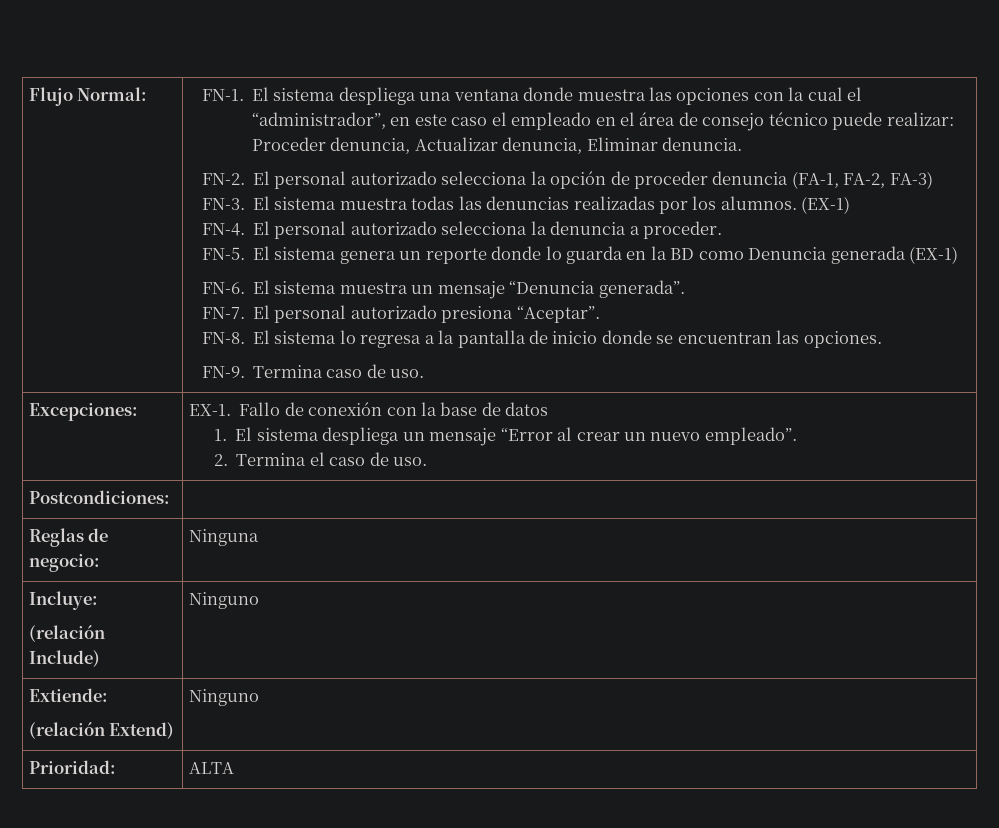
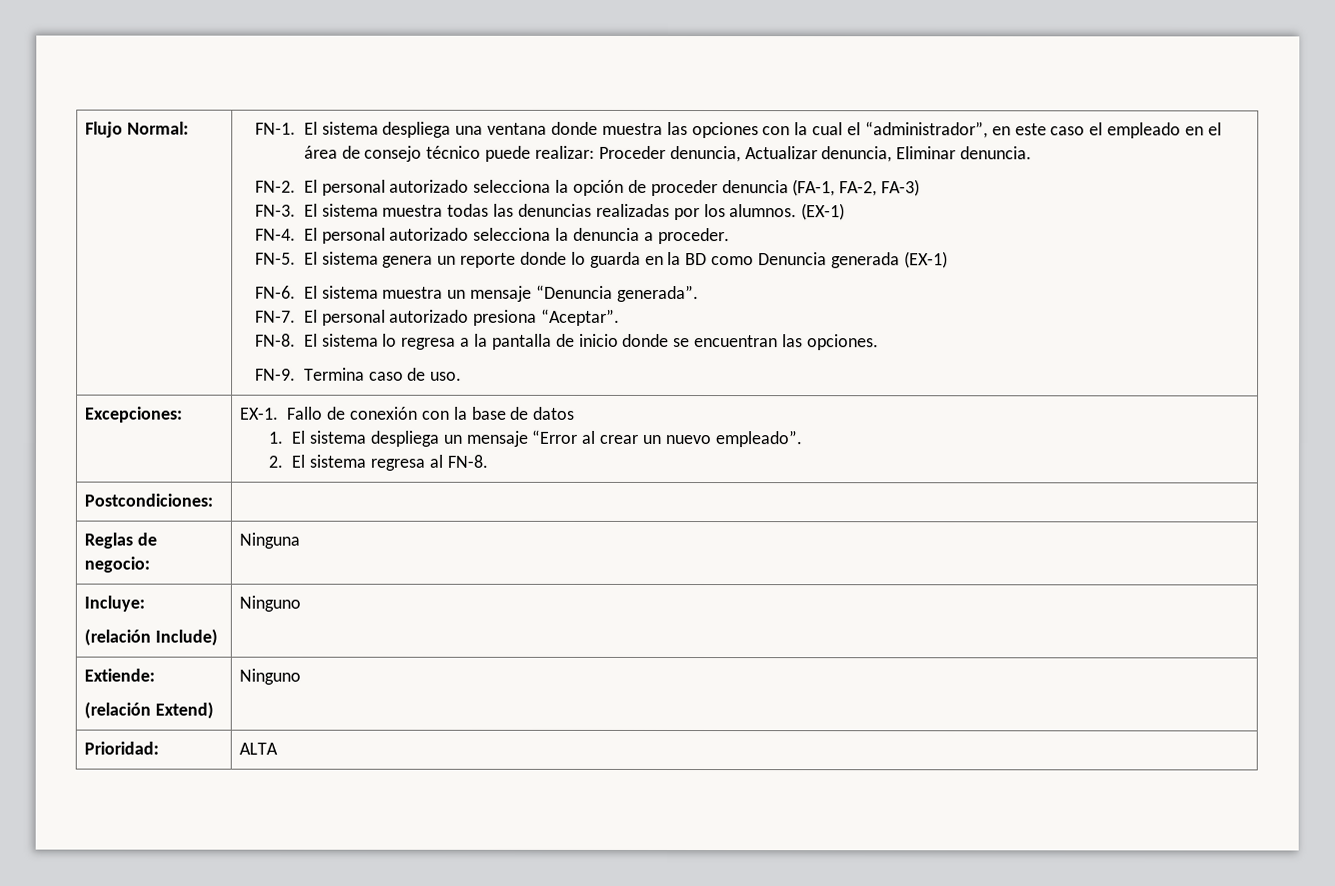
  Excepciones: | EX-1. Fallo de conexión con la base de datos
  1. El sistema despliega un mensaje “Error al crear un nuevo empleado”.
- 2. Termina el caso de uso.
+ 2. El sistema regresa al FN-8.

